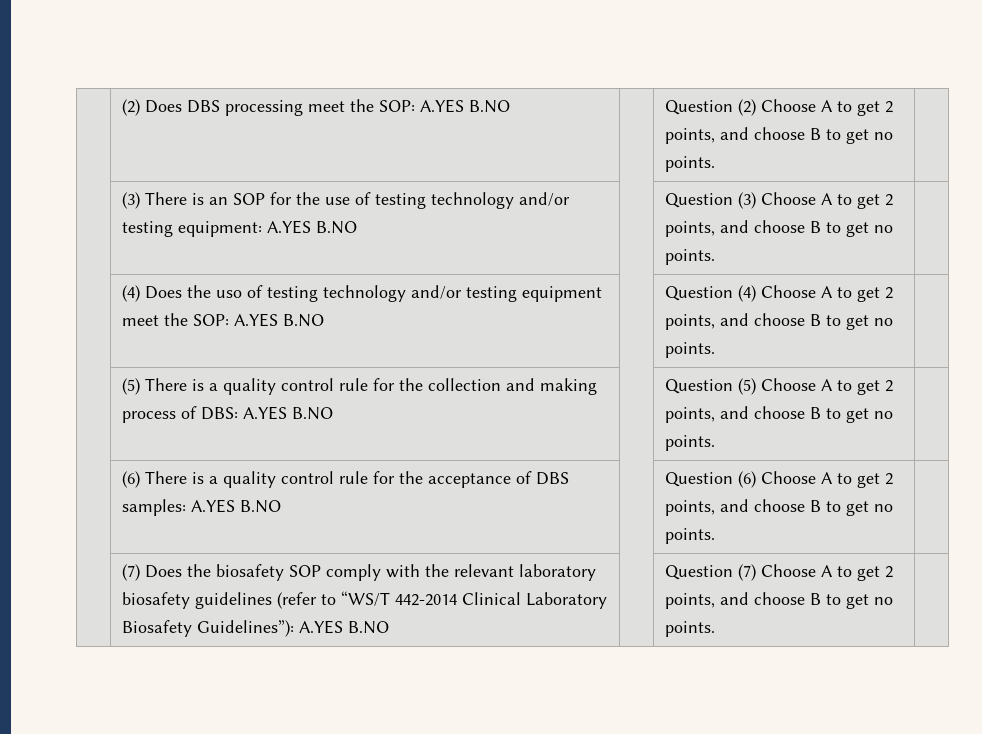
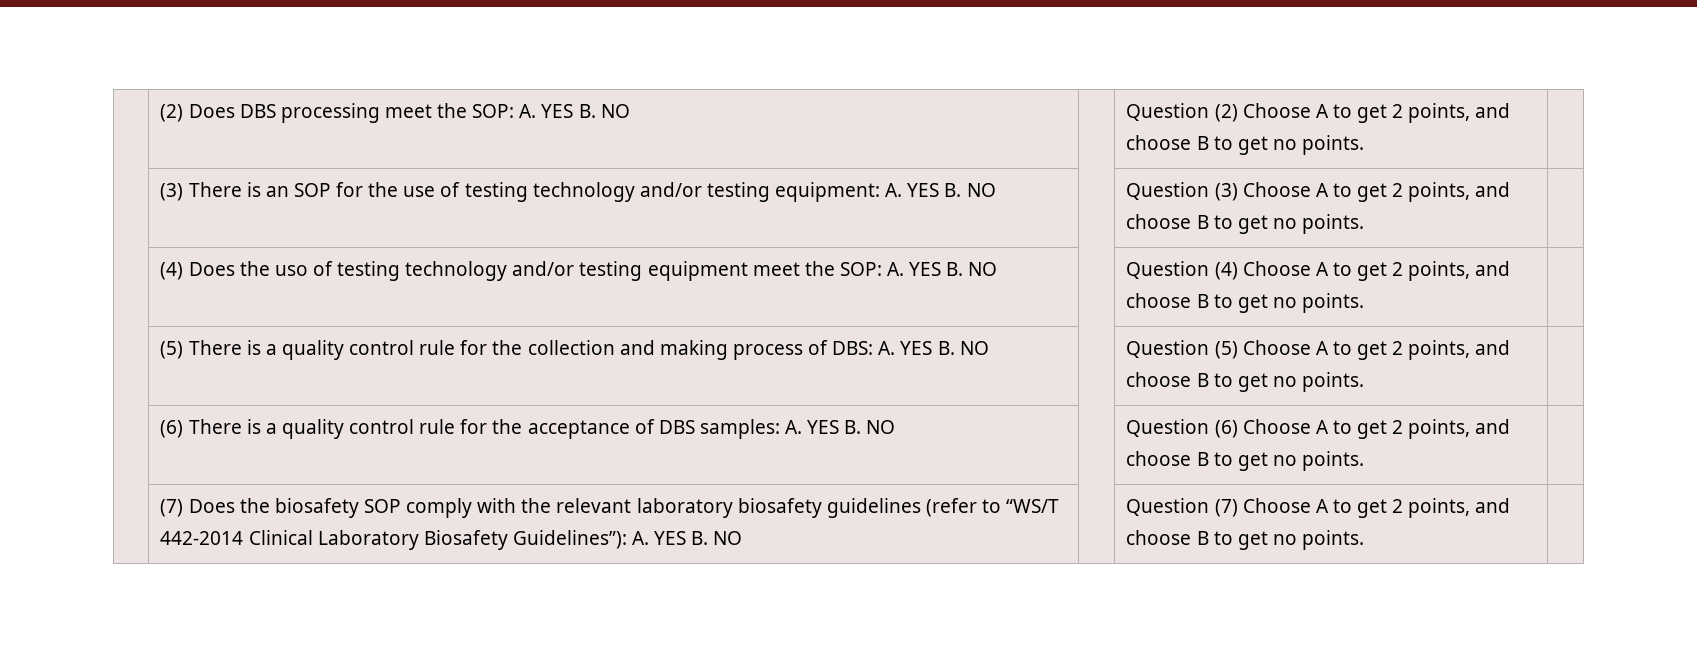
- | (2) Does DBS processing meet the SOP: A.YES B.NO | | Question (2) Choose A to get 2 points, and choose B to get no points. |
+ | (2) Does DBS processing meet the SOP: A. YES B. NO | | Question (2) Choose A to get 2 points, and choose B to get no points. |
- | (3) There is an SOP for the use of testing technology and/or testing equipment: A.YES B.NO | | Question (3) Choose A to get 2 points, and choose B to get no points. |
+ | (3) There is an SOP for the use of testing technology and/or testing equipment: A. YES B. NO | | Question (3) Choose A to get 2 points, and choose B to get no points. |
- | (4) Does the uso of testing technology and/or testing equipment meet the SOP: A.YES B.NO | | Question (4) Choose A to get 2 points, and choose B to get no points. |
+ | (4) Does the uso of testing technology and/or testing equipment meet the SOP: A. YES B. NO | | Question (4) Choose A to get 2 points, and choose B to get no points. |
- | (5) There is a quality control rule for the collection and making process of DBS: A.YES B.NO | | Question (5) Choose A to get 2 points, and choose B to get no points. |
+ | (5) There is a quality control rule for the collection and making process of DBS: A. YES B. NO | | Question (5) Choose A to get 2 points, and choose B to get no points. |
- | (6) There is a quality control rule for the acceptance of DBS samples: A.YES B.NO | | Question (6) Choose A to get 2 points, and choose B to get no points. |
+ | (6) There is a quality control rule for the acceptance of DBS samples: A. YES B. NO | | Question (6) Choose A to get 2 points, and choose B to get no points. |
- | (7) Does the biosafety SOP comply with the relevant laboratory biosafety guidelines (refer to “WS/T 442-2014 Clinical Laboratory Biosafety Guidelines”): A.YES B.NO | | Question (7) Choose A to get 2 points, and choose B to get no points. |
+ | (7) Does the biosafety SOP comply with the relevant laboratory biosafety guidelines (refer to “WS/T 442-2014 Clinical Laboratory Biosafety Guidelines”): A. YES B. NO | | Question (7) Choose A to get 2 points, and choose B to get no points. |

